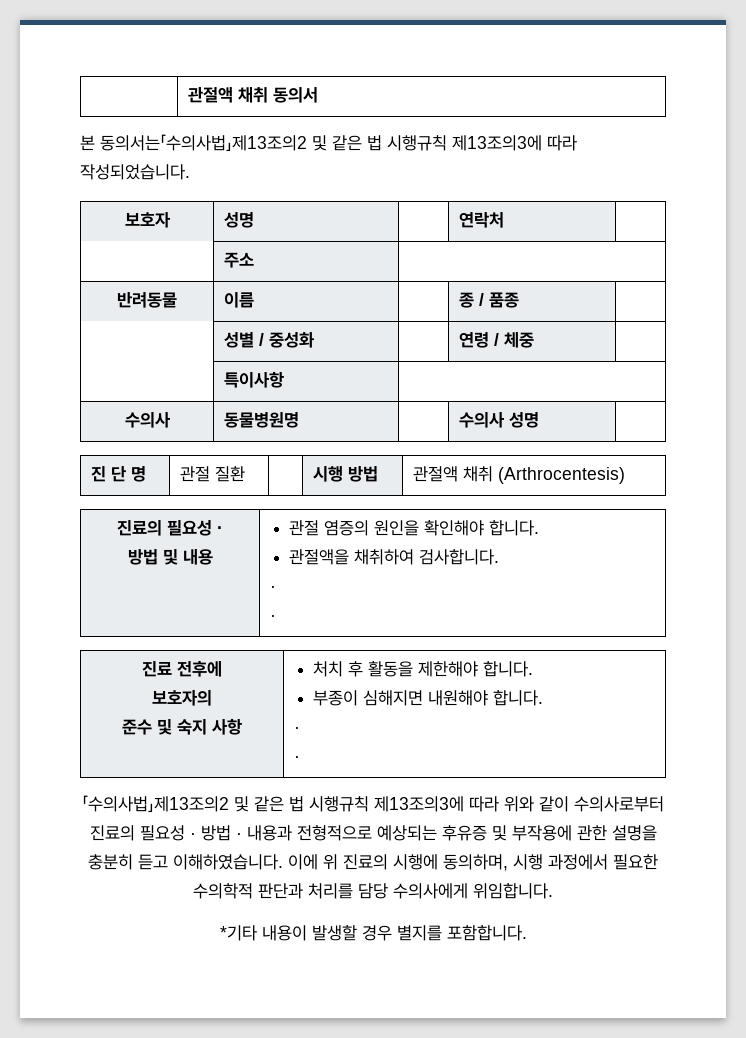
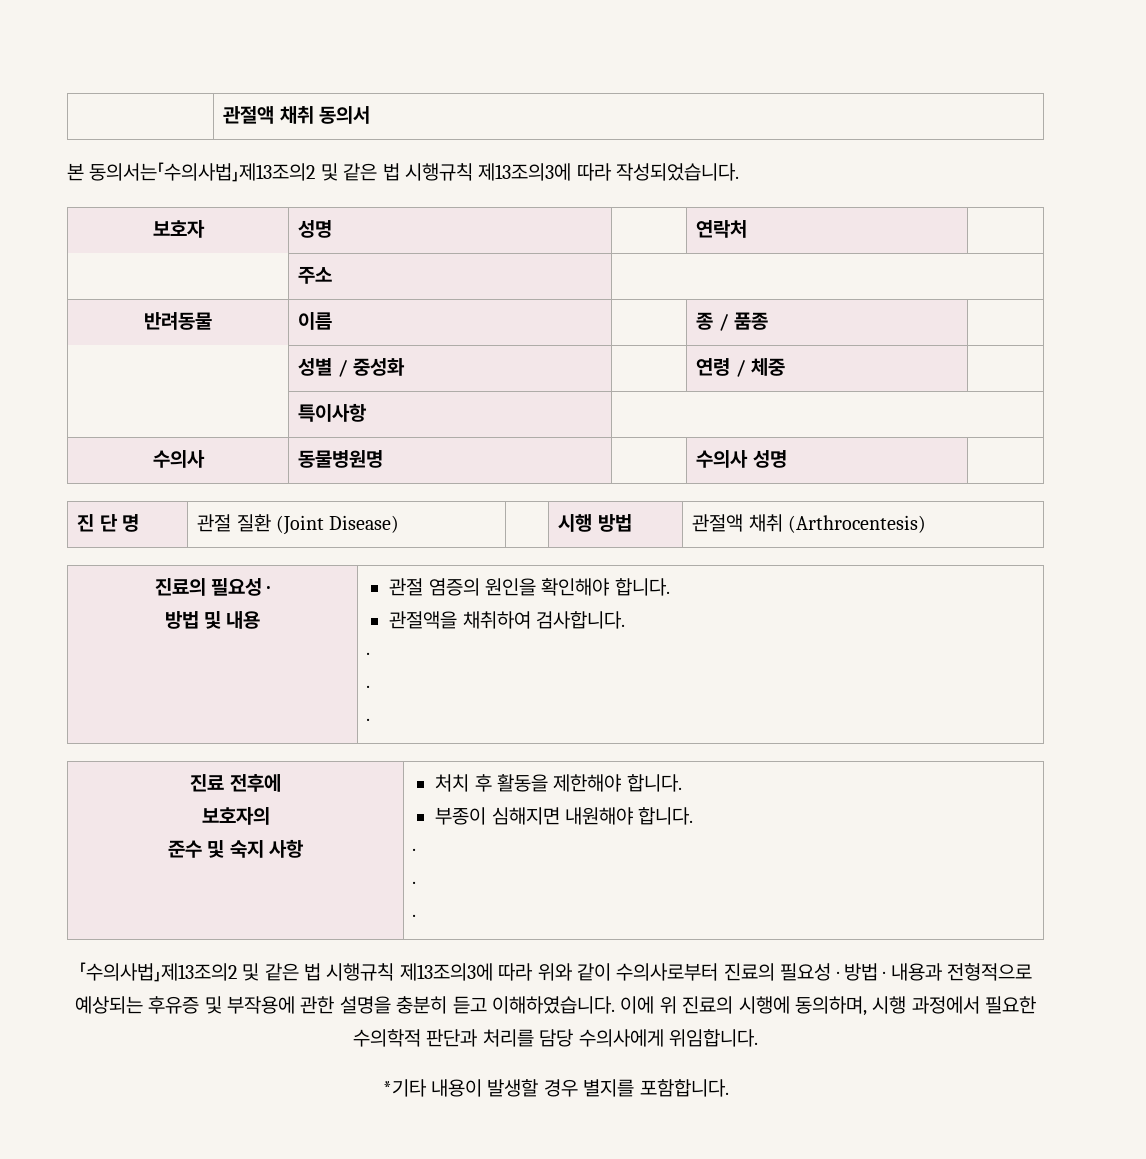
- 진 단 명 | 관절 질환 | | 시행 방법 | 관절액 채취 (Arthrocentesis)
+ 진 단 명 | 관절 질환 (Joint Disease) | | 시행 방법 | 관절액 채취 (Arthrocentesis)
  진료의 필요성 ·
  방법 및 내용 | 관절 염증의 원인을 확인해야 합니다.
  관절액을 채취하여 검사합니다.
+ ·
  진료 전후에
  보호자의
  준수 및 숙지 사항 | 처치 후 활동을 제한해야 합니다.
  부종이 심해지면 내원해야 합니다.
+ ·

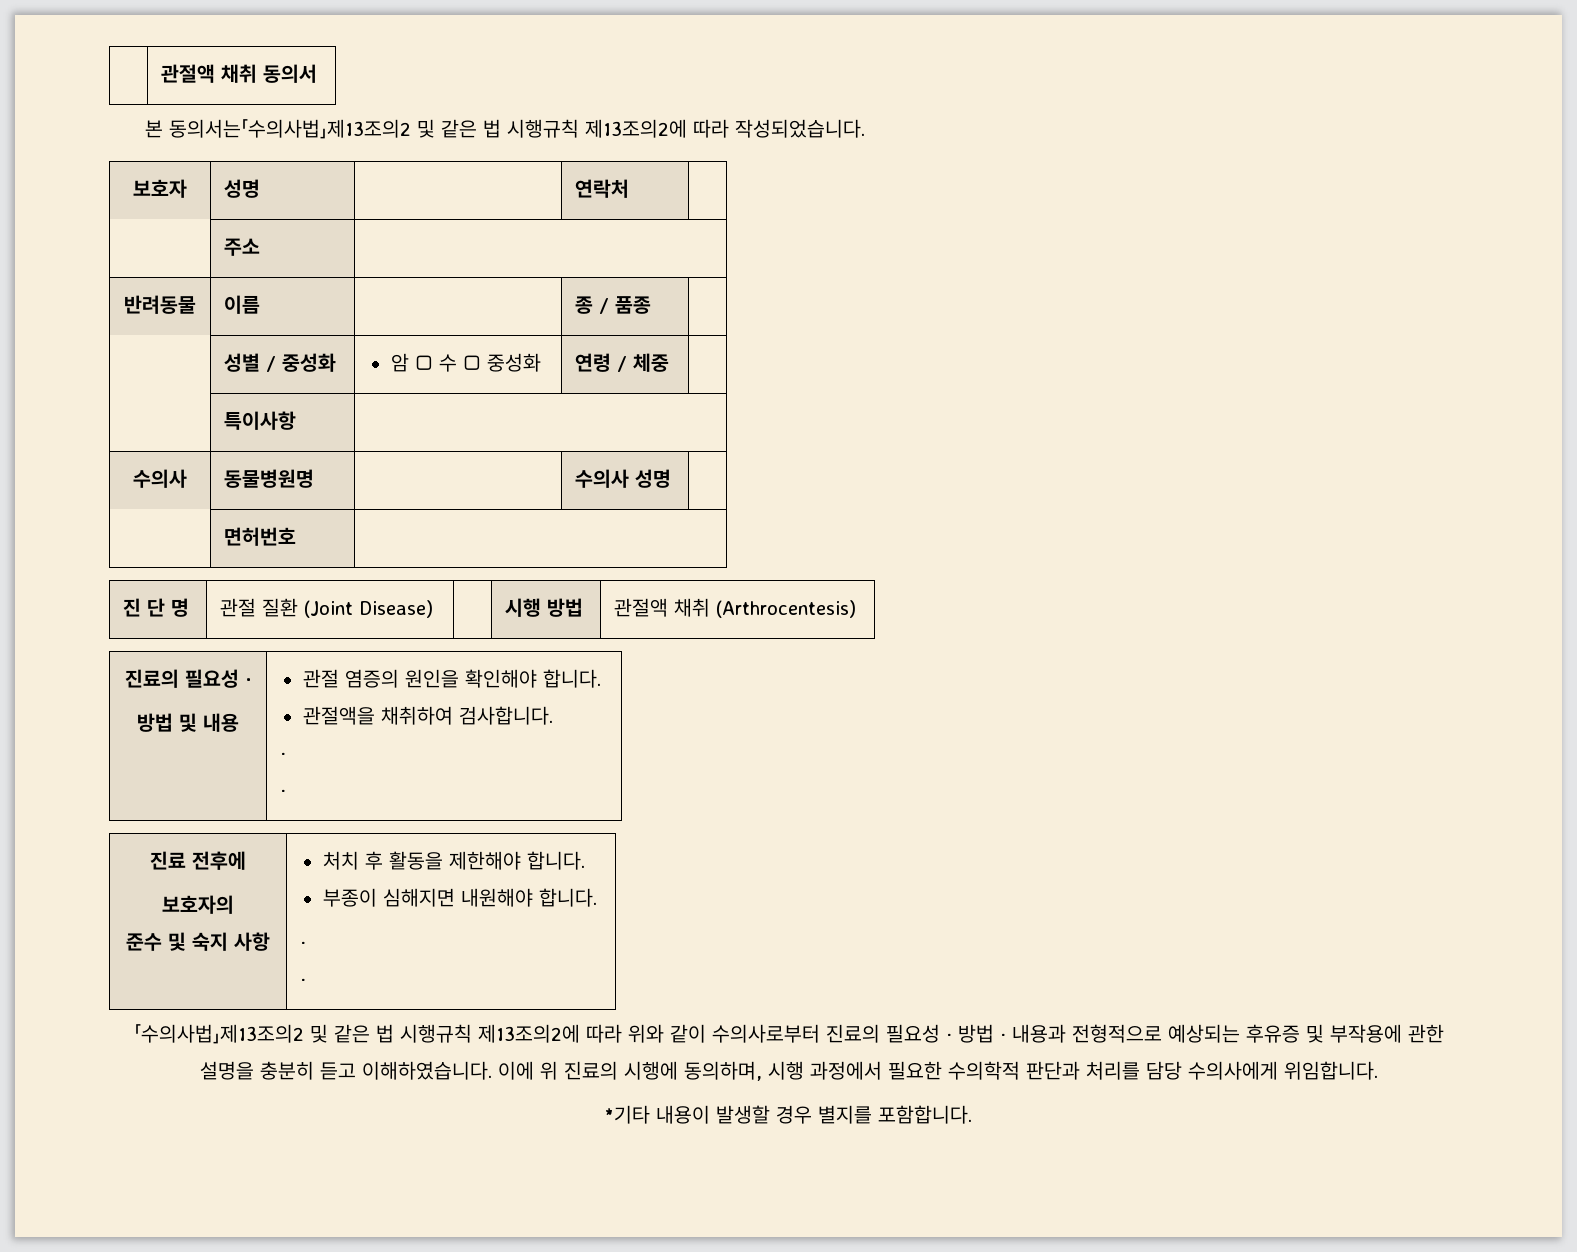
- 본 동의서는「수의사법」제13조의2 및 같은 법 시행규칙 제13조의3에 따라 작성되었습니다.
+ 본 동의서는「수의사법」제13조의2 및 같은 법 시행규칙 제13조의2에 따라 작성되었습니다.
- | 성별 / 중성화 | | 연령 / 체중 |
+ | 성별 / 중성화 | 암 □ 수 □ 중성화 | 연령 / 체중 |
+ | 면허번호 |
  진 단 명 | 관절 질환 (Joint Disease) | | 시행 방법 | 관절액 채취 (Arthrocentesis)
  진료의 필요성 ·
  방법 및 내용 | 관절 염증의 원인을 확인해야 합니다.
  관절액을 채취하여 검사합니다.
- ·
  진료 전후에
  보호자의
  준수 및 숙지 사항 | 처치 후 활동을 제한해야 합니다.
  부종이 심해지면 내원해야 합니다.
  ·
  ·
- ·
- 「수의사법」제13조의2 및 같은 법 시행규칙 제13조의3에 따라 위와 같이 수의사로부터 진료의 필요성 · 방법 · 내용과 전형적으로 예상되는 후유증 및 부작용에 관한 설명을 충분히 듣고 이해하였습니다.
+ 「수의사법」제13조의2 및 같은 법 시행규칙 제13조의2에 따라 위와 같이 수의사로부터 진료의 필요성 · 방법 · 내용과 전형적으로 예상되는 후유증 및 부작용에 관한 설명을 충분히 듣고 이해하였습니다.

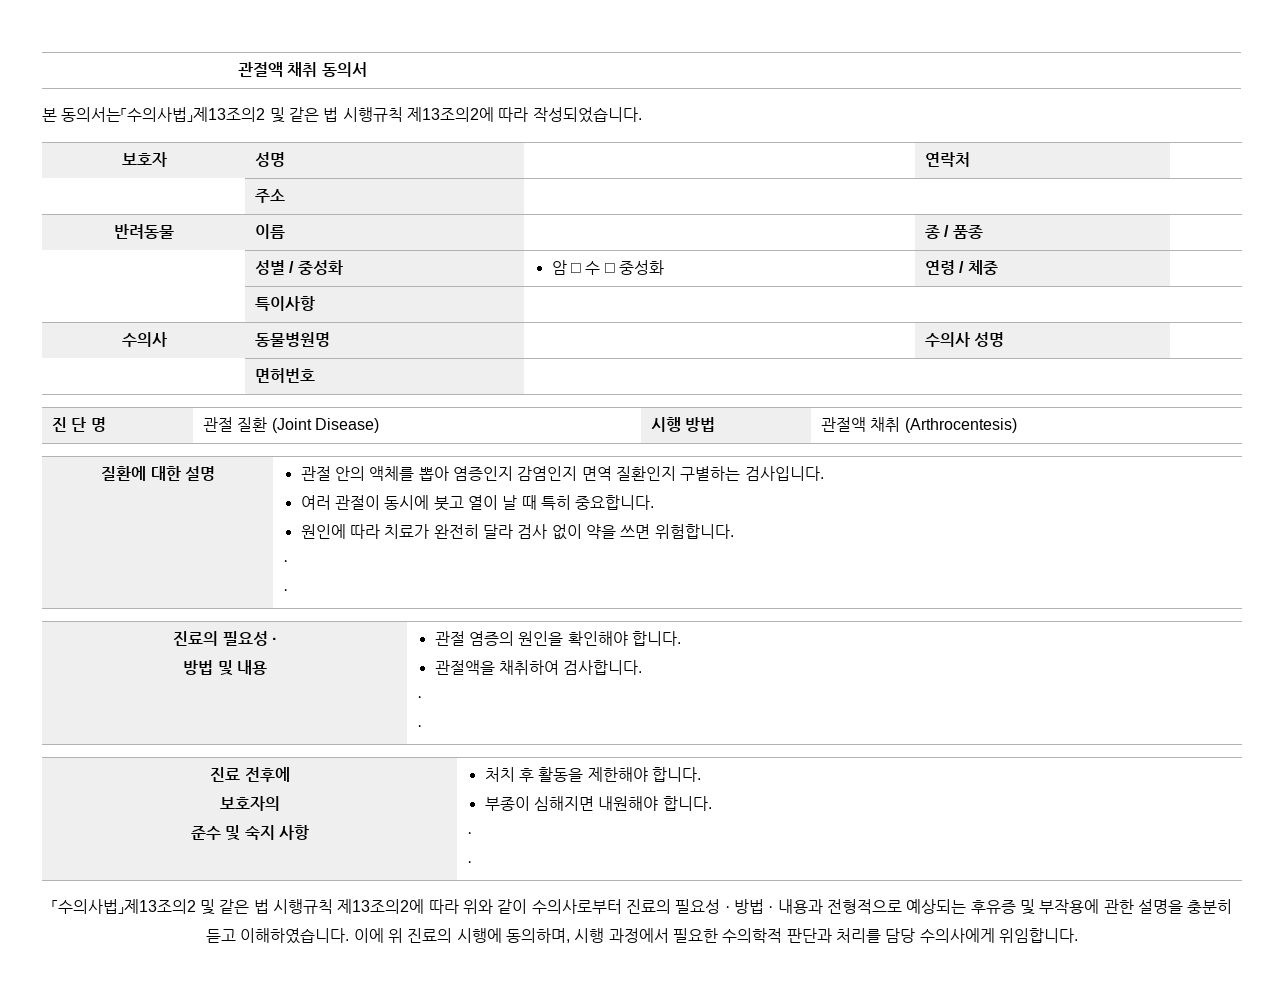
+ 질환에 대한 설명 | 관절 안의 액체를 뽑아 염증인지 감염인지 면역 질환인지 구별하는 검사입니다.
+ 여러 관절이 동시에 붓고 열이 날 때 특히 중요합니다.
+ 원인에 따라 치료가 완전히 달라 검사 없이 약을 쓰면 위험합니다.
+ ·
+ ·
- *기타 내용이 발생할 경우 별지를 포함합니다.

